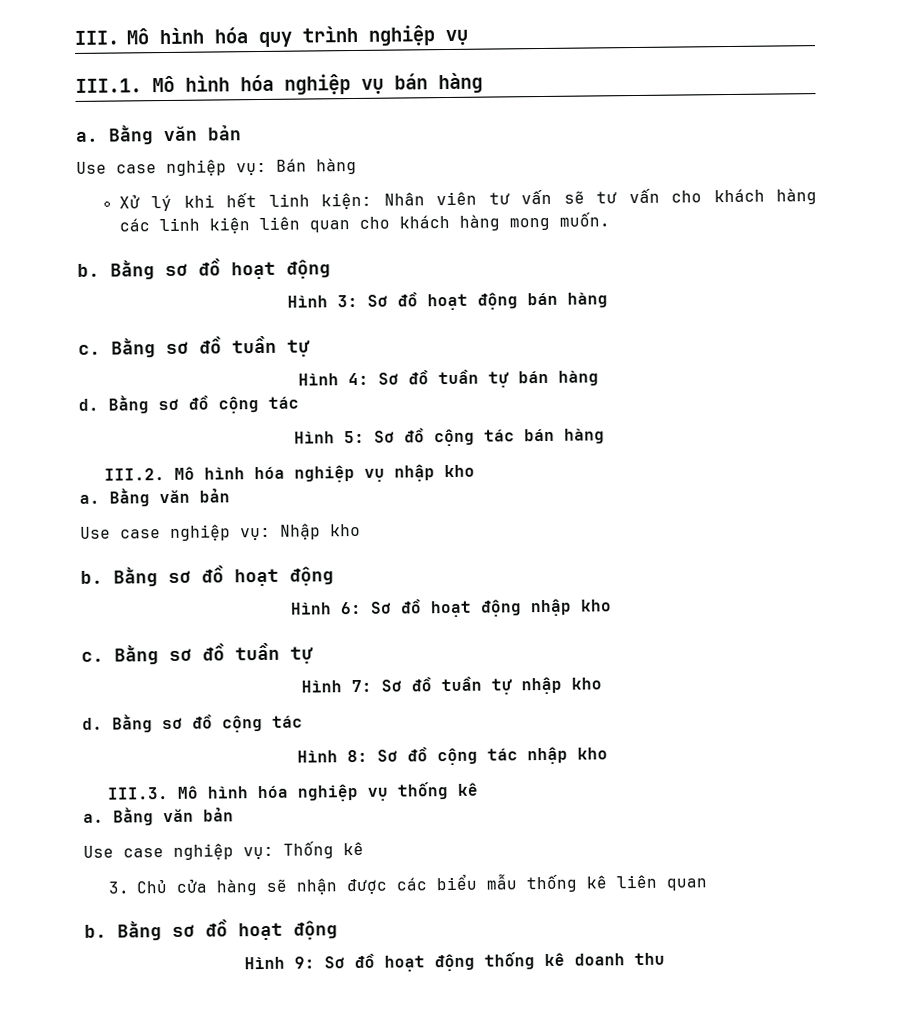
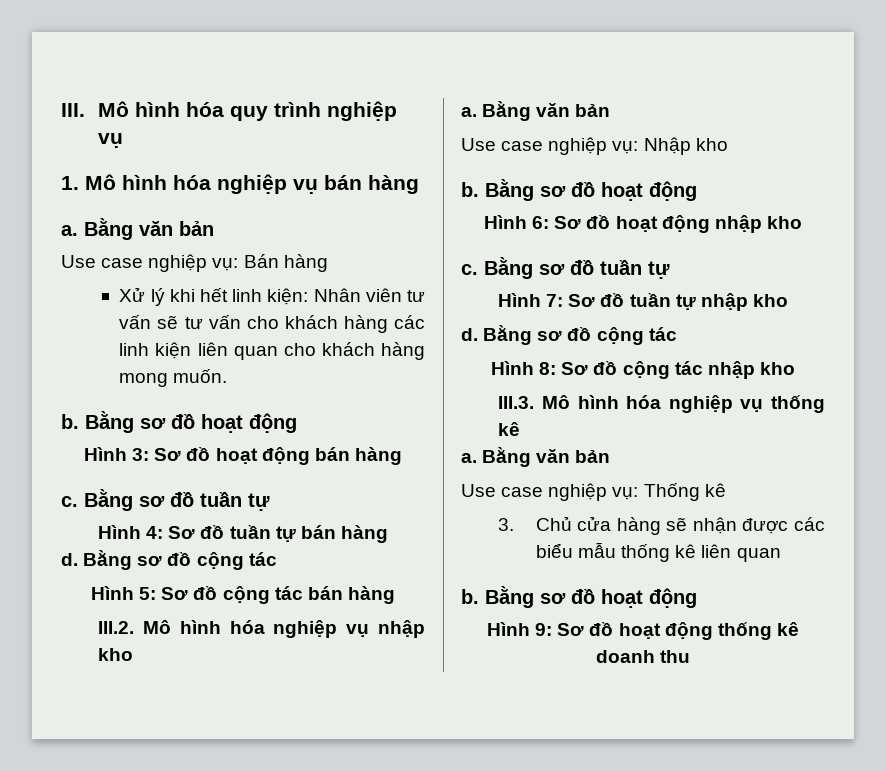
- III.1. Mô hình hóa nghiệp vụ bán hàng
+ 1. Mô hình hóa nghiệp vụ bán hàng

